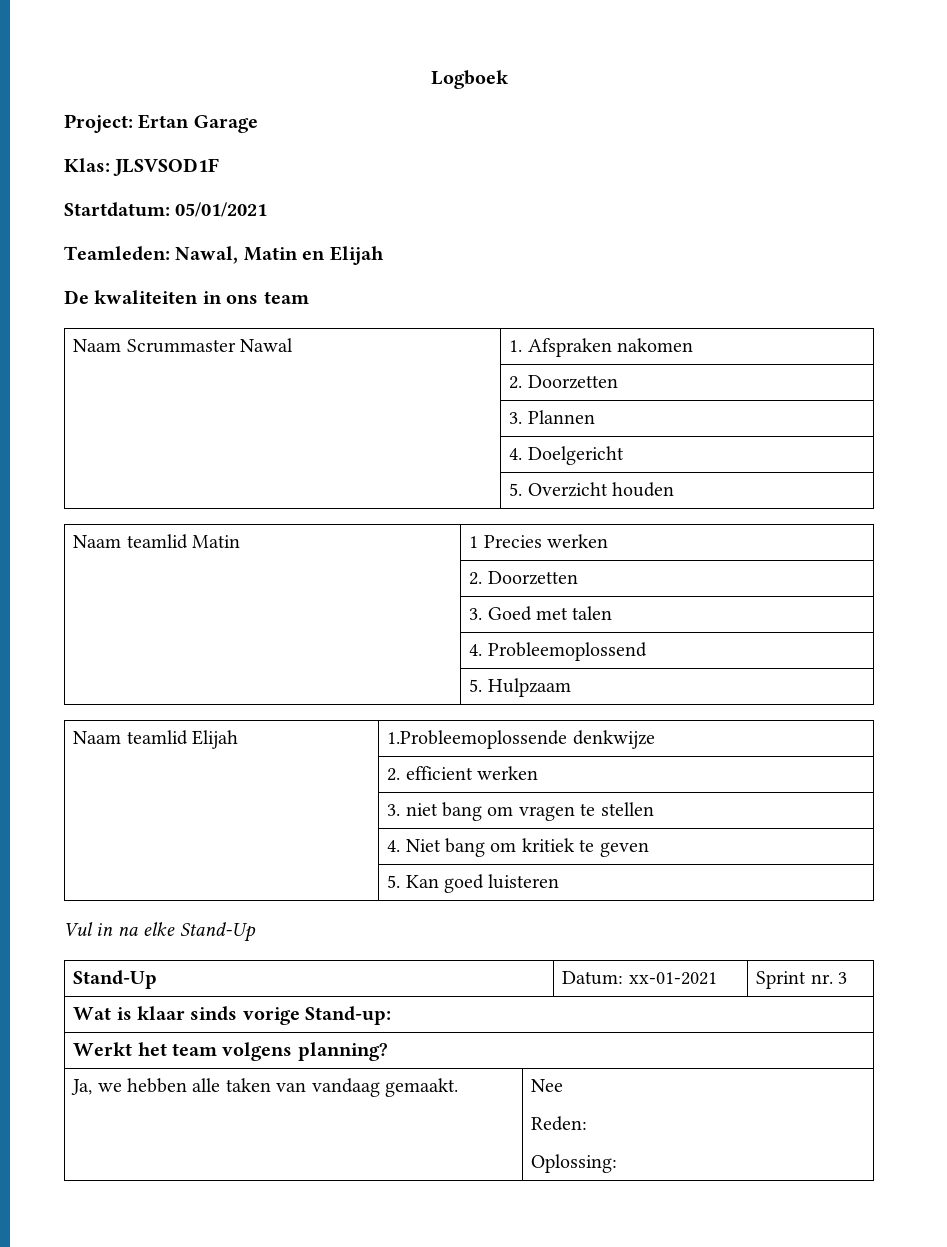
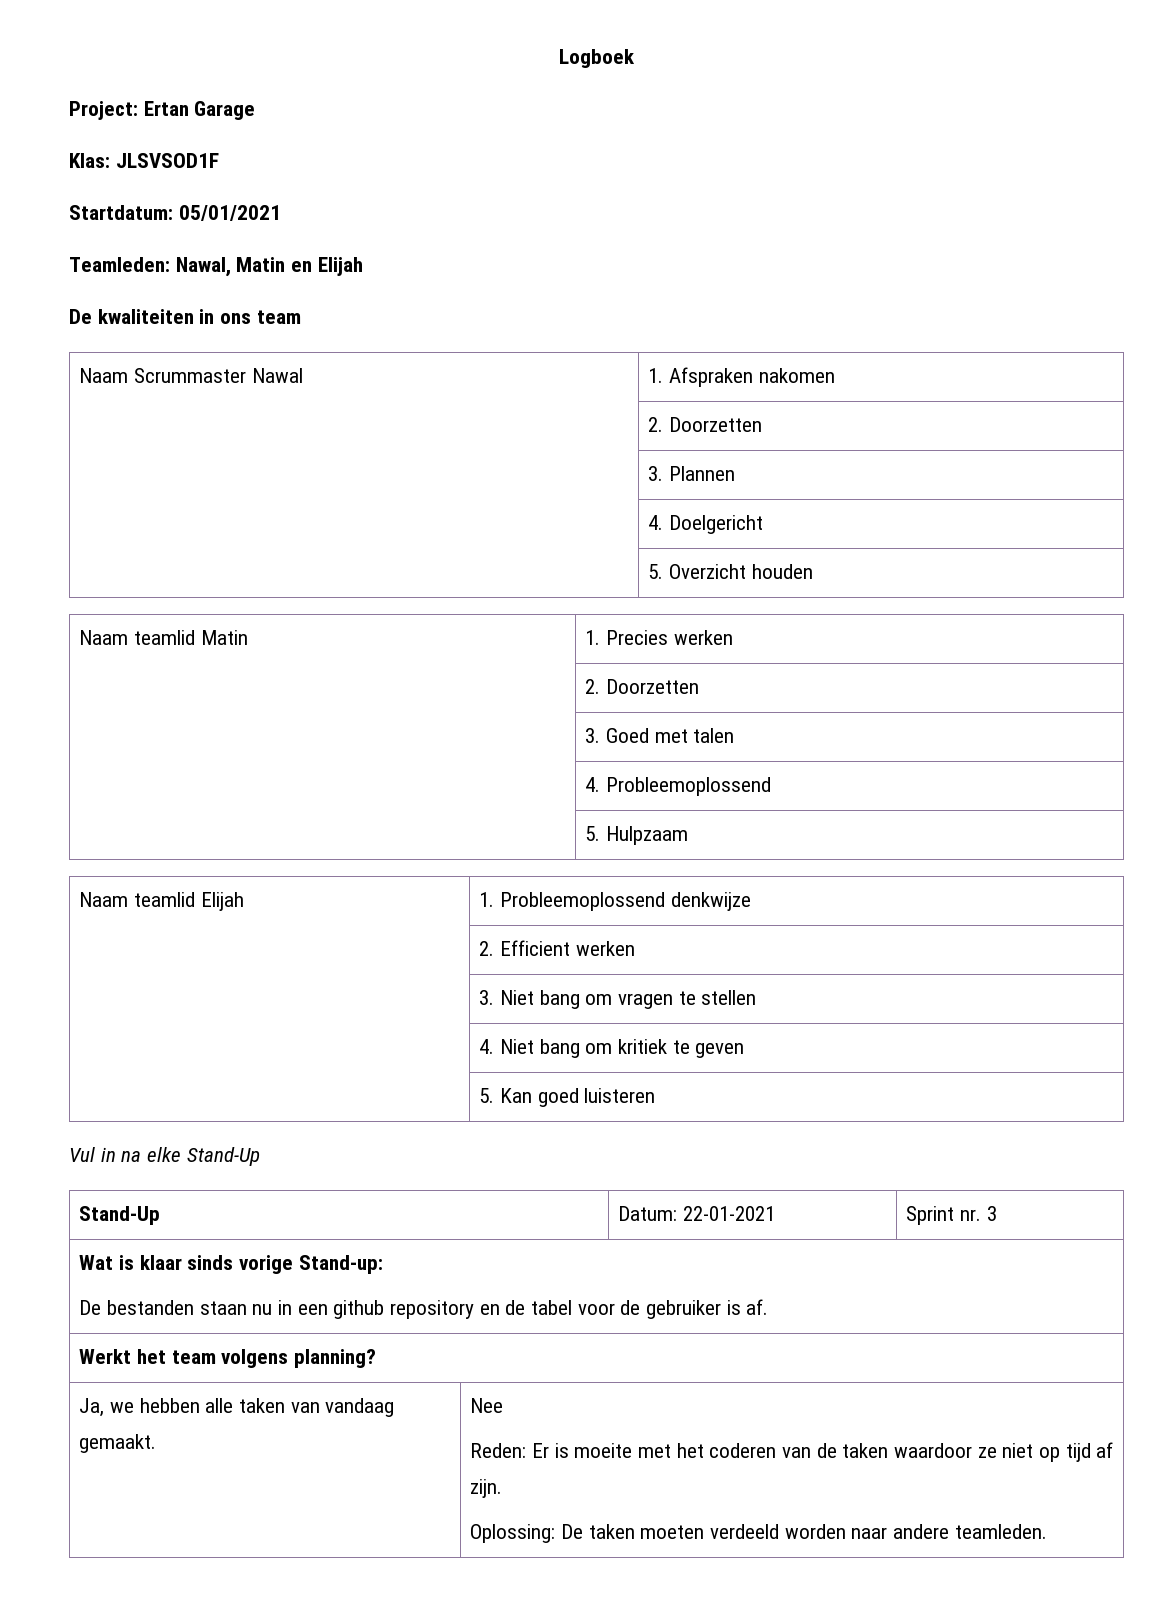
- Naam teamlid Matin | 1 Precies werken
+ Naam teamlid Matin | 1. Precies werken
- Naam teamlid Elijah | 1.Probleemoplossende denkwijze
+ Naam teamlid Elijah | 1. Probleemoplossend denkwijze
- | 2. efficient werken
+ | 2. Efficient werken
- | 3. niet bang om vragen te stellen
+ | 3. Niet bang om vragen te stellen
- Stand-Up | Datum: xx-01-2021 | Sprint nr. 3
+ Stand-Up | Datum: 22-01-2021 | Sprint nr. 3
  Wat is klaar sinds vorige Stand-up:
+ De bestanden staan nu in een github repository en de tabel voor de gebruiker is af.
  Ja, we hebben alle taken van vandaag gemaakt. | Nee
- Reden:
- Oplossing:
+ Reden: Er is moeite met het coderen van de taken waardoor ze niet op tijd af zijn.
+ Oplossing: De taken moeten verdeeld worden naar andere teamleden.

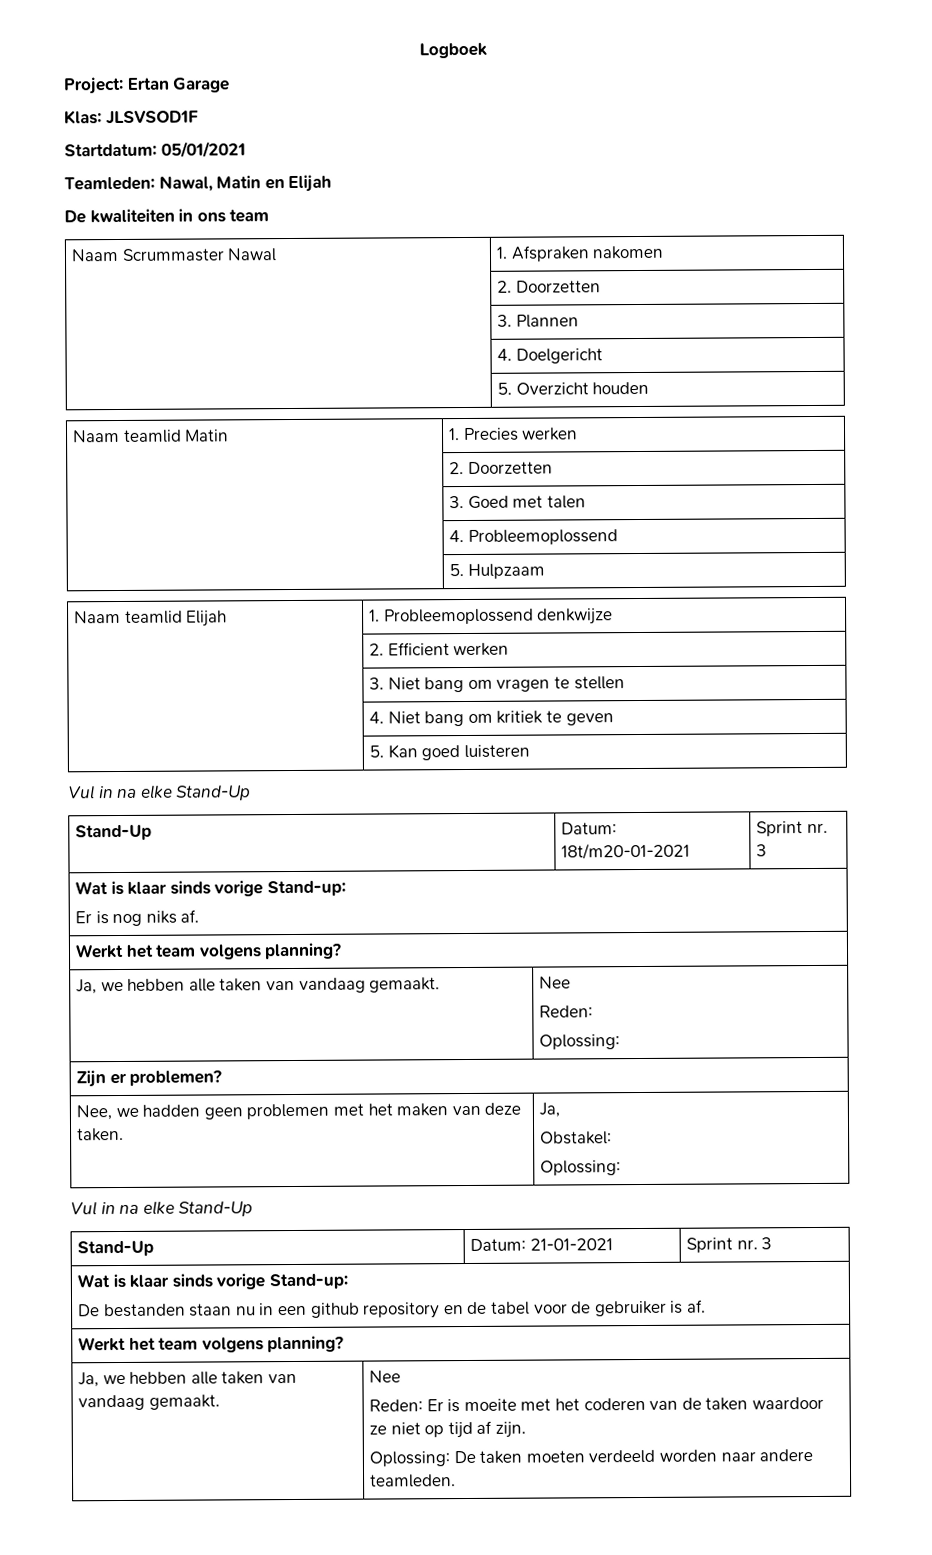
- Stand-Up | Datum: 22-01-2021 | Sprint nr. 3
+ Stand-Up | Datum: 18t/m20-01-2021 | Sprint nr. 3
+ Wat is klaar sinds vorige Stand-up:
+ Er is nog niks af.
+ Werkt het team volgens planning?
+ Ja, we hebben alle taken van vandaag gemaakt. | Nee
+ Reden:
+ Oplossing:
+ Zijn er problemen?
+ Nee, we hadden geen problemen met het maken van deze taken. | Ja,
+ Obstakel:
+ Oplossing:
+ Vul in na elke Stand-Up
+ Stand-Up | Datum: 21-01-2021 | Sprint nr. 3

